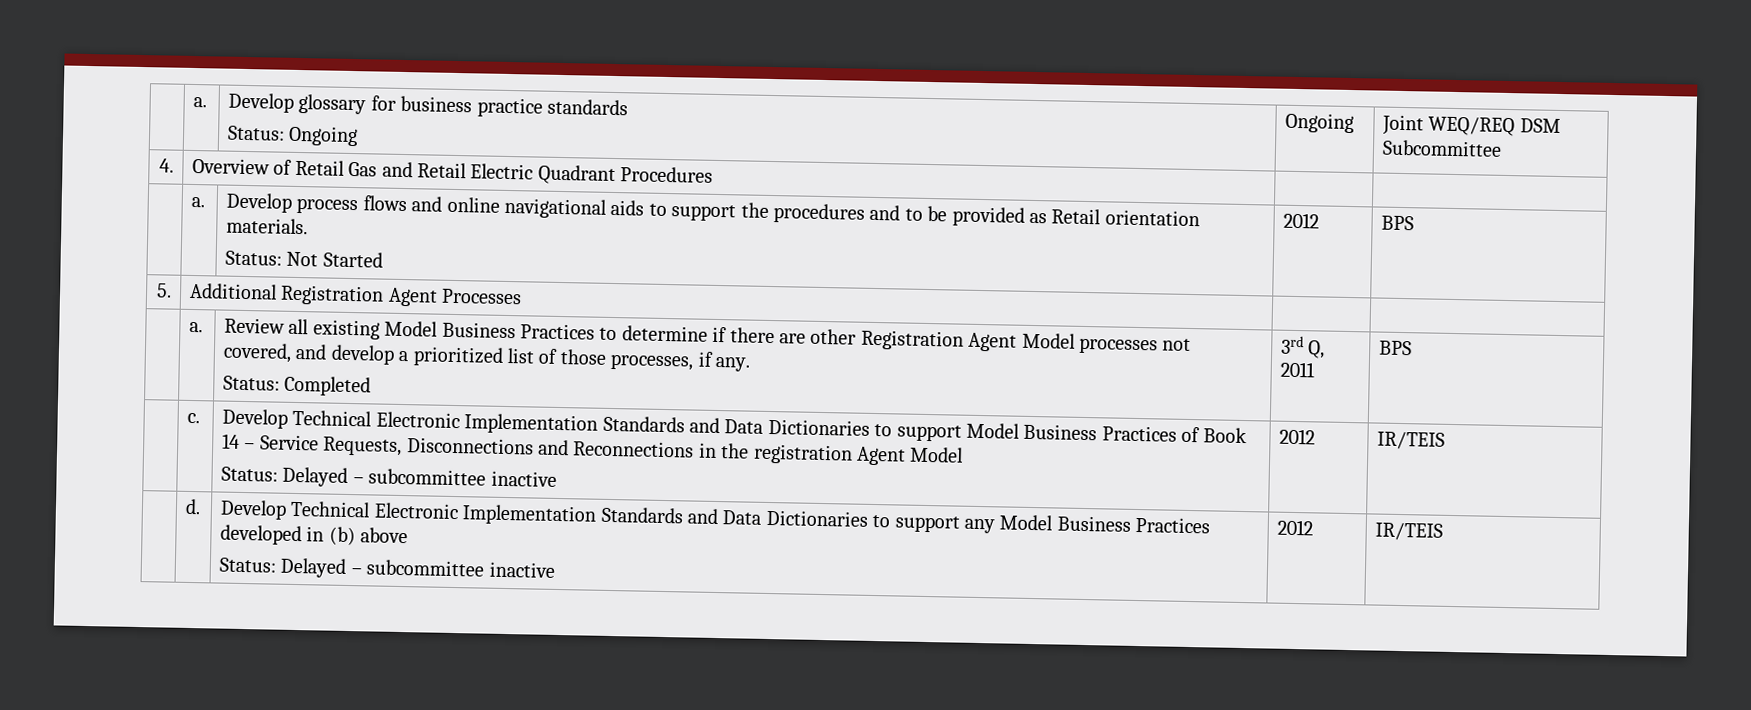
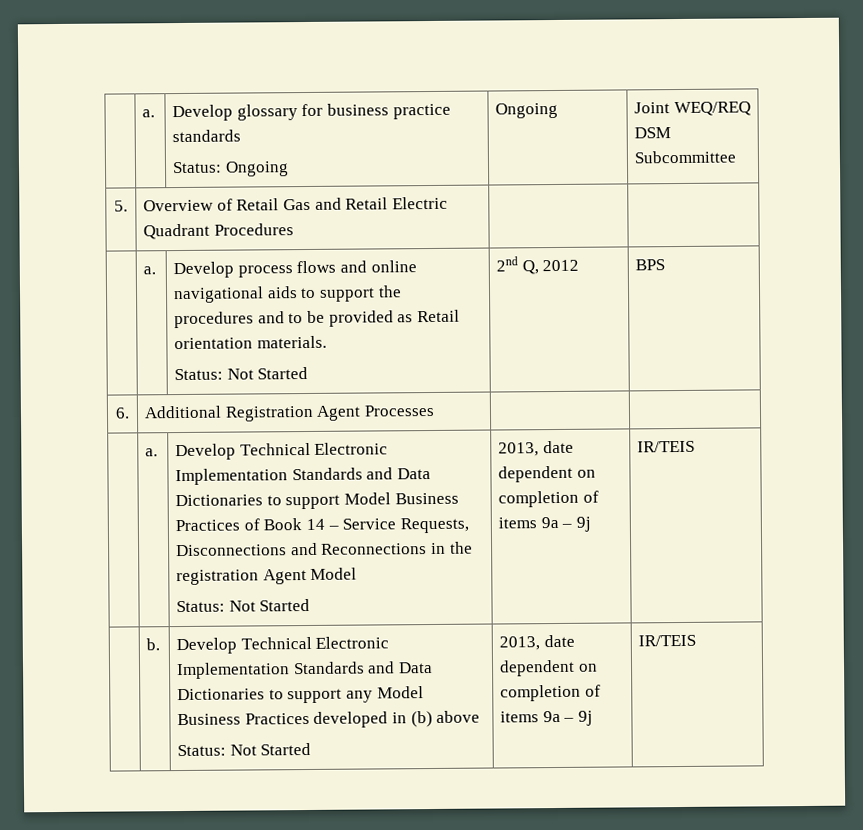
- 4. | Overview of Retail Gas and Retail Electric Quadrant Procedures | |
+ 5. | Overview of Retail Gas and Retail Electric Quadrant Procedures | |
  | a. | Develop process flows and online navigational aids to support the procedures and to be provided as Retail orientation materials.
- Status: Not Started | 2012 | BPS
+ Status: Not Started | 2nd Q, 2012 | BPS
- 5. | Additional Registration Agent Processes | |
+ 6. | Additional Registration Agent Processes | |
- Review all existing Model Business Practices to determine if there are other Registration Agent Model processes not covered, and develop a prioritized list of those processes, if any.
- Status: Completed | 3rd Q, 2011 | BPS
- | c. | Develop Technical Electronic Implementation Standards and Data Dictionaries to support Model Business Practices of Book 14 – Service Requests, Disconnections and Reconnections in the registration Agent Model
- Status: Delayed – subcommittee inactive | 2012 | IR/TEIS
+ Develop Technical Electronic Implementation Standards and Data Dictionaries to support Model Business Practices of Book 14 – Service Requests, Disconnections and Reconnections in the registration Agent Model
+ Status: Not Started | 2013, date dependent on completion of items 9a – 9j | IR/TEIS
- | d. | Develop Technical Electronic Implementation Standards and Data Dictionaries to support any Model Business Practices developed in (b) above
- Status: Delayed – subcommittee inactive | 2012 | IR/TEIS
+ | b. | Develop Technical Electronic Implementation Standards and Data Dictionaries to support any Model Business Practices developed in (b) above
+ Status: Not Started | 2013, date dependent on completion of items 9a – 9j | IR/TEIS

